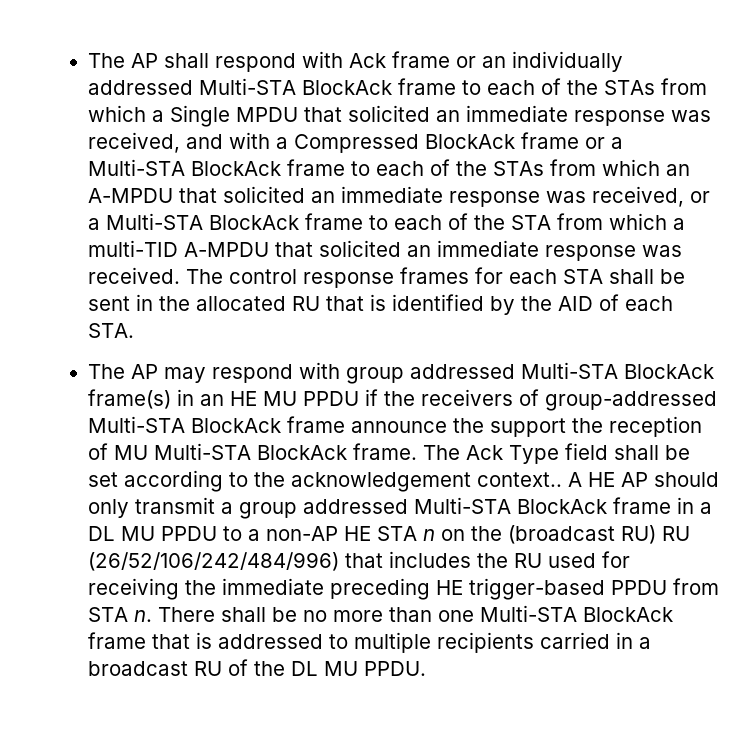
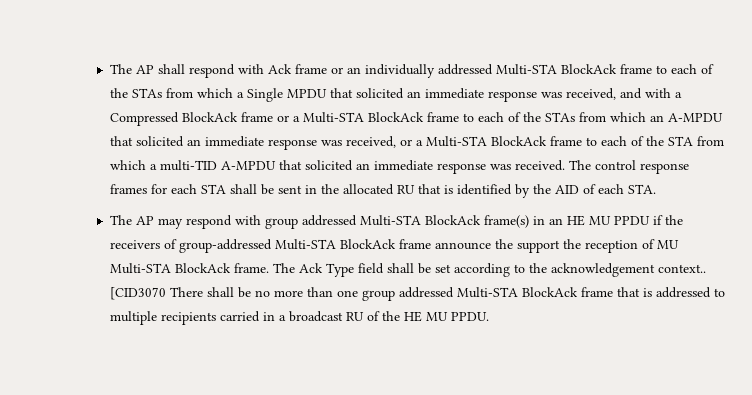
- A HE AP should only transmit a group addressed Multi-STA BlockAck frame in a DL MU PPDU to a non-AP HE STA n on the (broadcast RU) RU (26/52/106/242/484/996) that includes the RU used for receiving the immediate preceding HE trigger-based PPDU from STA n. There shall be no more than one Multi-STA BlockAck frame that is addressed to multiple recipients carried in a broadcast RU of the DL MU PPDU.
+ [CID3070 There shall be no more than one group addressed Multi-STA BlockAck frame that is addressed to multiple recipients carried in a broadcast RU of the HE MU PPDU.

